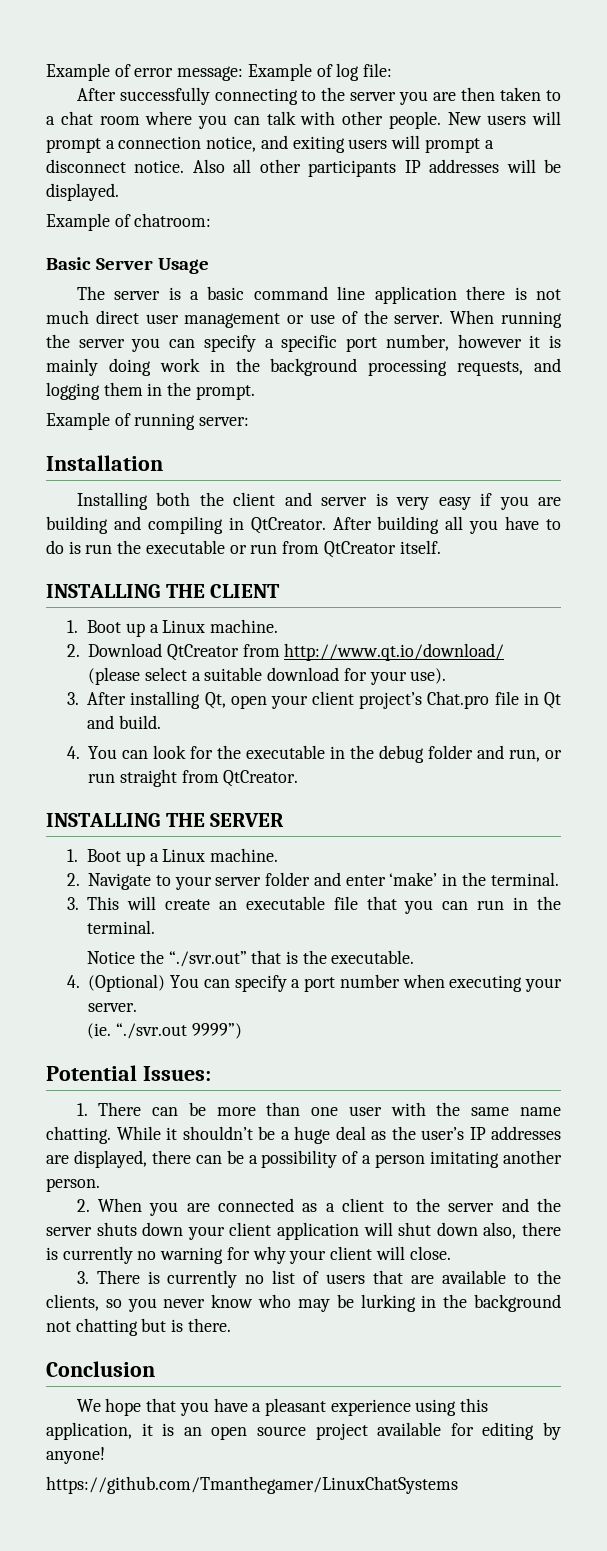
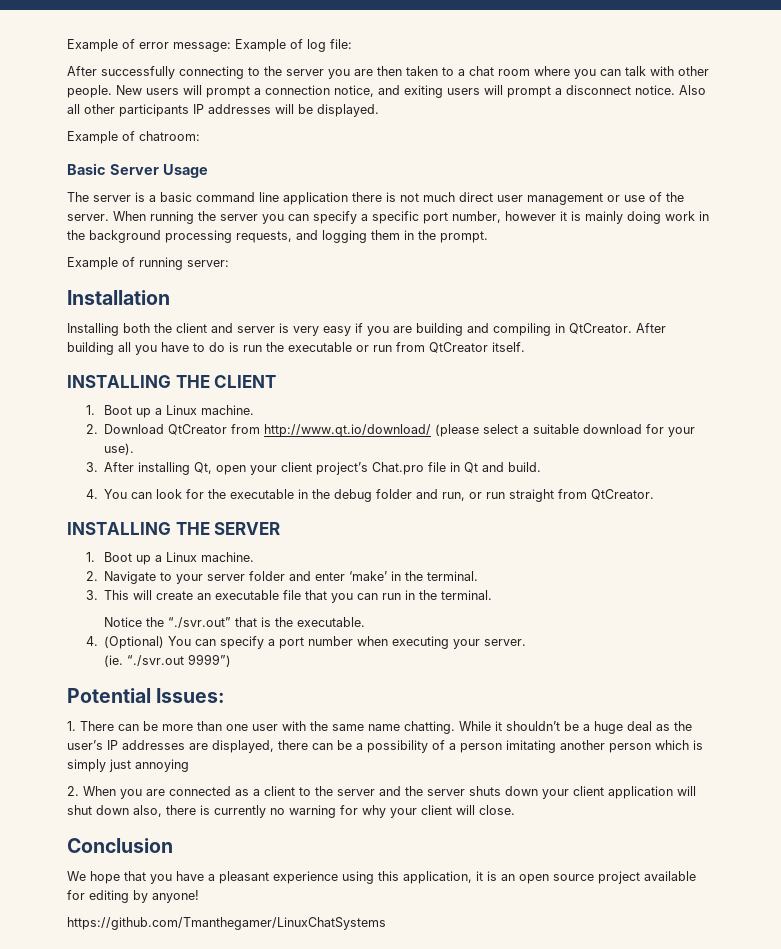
- While it shouldn’t be a huge deal as the user’s IP addresses are displayed, there can be a possibility of a person imitating another person.
+ While it shouldn’t be a huge deal as the user’s IP addresses are displayed, there can be a possibility of a person imitating another person which is simply just annoying
- 3. There is currently no list of users that are available to the clients, so you never know who may be lurking in the background not chatting but is there.

